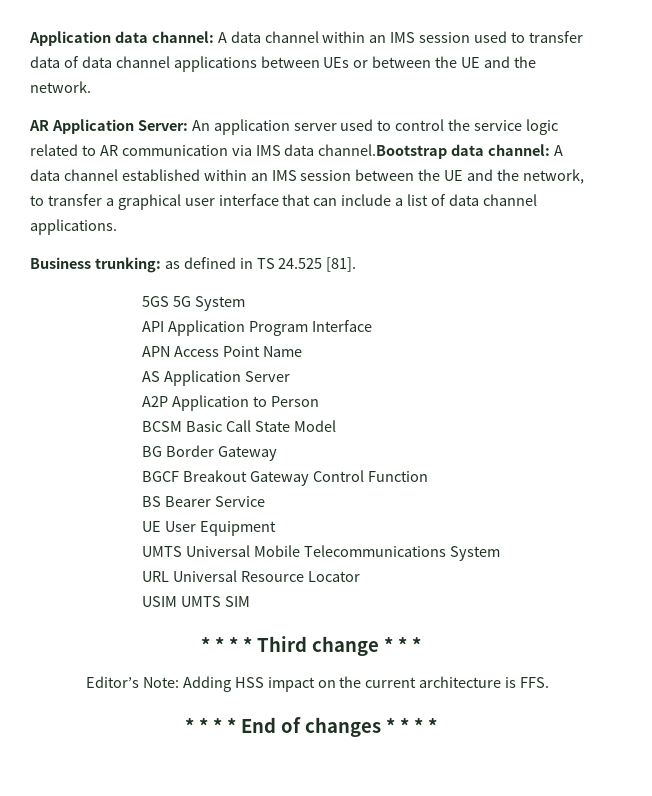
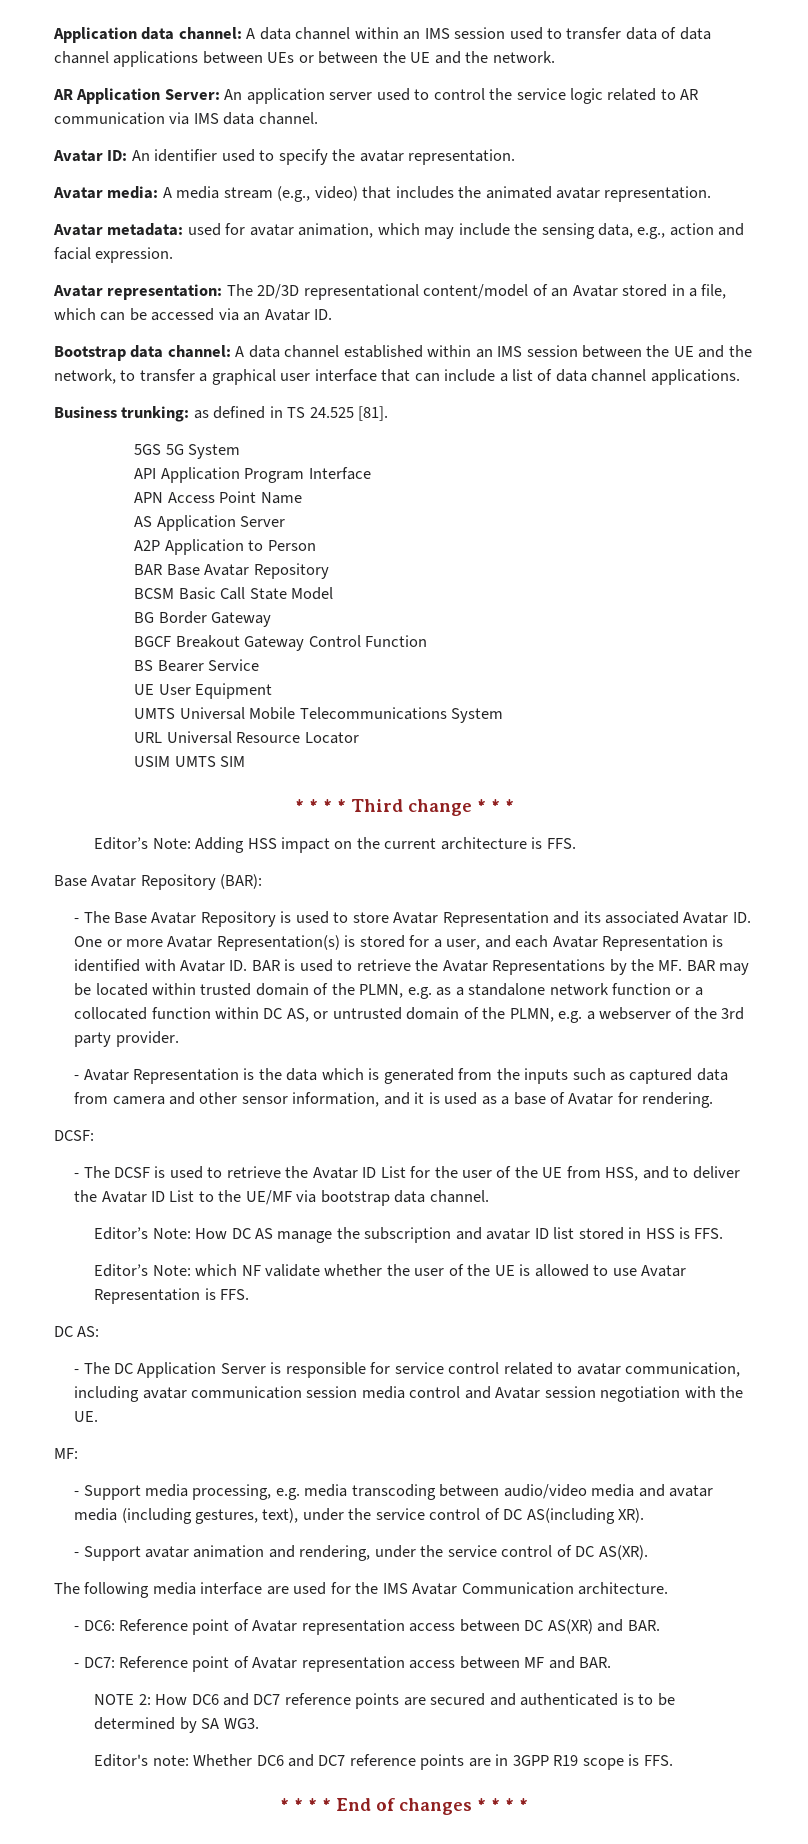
- AR Application Server: An application server used to control the service logic related to AR communication via IMS data channel.Bootstrap data channel: A data channel established within an IMS session between the UE and the network, to transfer a graphical user interface that can include a list of data channel applications.
+ AR Application Server: An application server used to control the service logic related to AR communication via IMS data channel.
+ Avatar ID: An identifier used to specify the avatar representation.
+ Avatar media: A media stream (e.g., video) that includes the animated avatar representation.
+ Avatar metadata: used for avatar animation, which may include the sensing data, e.g., action and facial expression.
+ Avatar representation: The 2D/3D representational content/model of an Avatar stored in a file, which can be accessed via an Avatar ID.
+ Bootstrap data channel: A data channel established within an IMS session between the UE and the network, to transfer a graphical user interface that can include a list of data channel applications.
+ BAR Base Avatar Repository
+ Base Avatar Repository (BAR):
+ - The Base Avatar Repository is used to store Avatar Representation and its associated Avatar ID. One or more Avatar Representation(s) is stored for a user, and each Avatar Representation is identified with Avatar ID. BAR is used to retrieve the Avatar Representations by the MF. BAR may be located within trusted domain of the PLMN, e.g. as a standalone network function or a collocated function within DC AS, or untrusted domain of the PLMN, e.g. a webserver of the 3rd party provider.
+ - Avatar Representation is the data which is generated from the inputs such as captured data from camera and other sensor information, and it is used as a base of Avatar for rendering.
+ DCSF:
+ - The DCSF is used to retrieve the Avatar ID List for the user of the UE from HSS, and to deliver the Avatar ID List to the UE/MF via bootstrap data channel.
+ Editor’s Note: How DC AS manage the subscription and avatar ID list stored in HSS is FFS.
+ Editor’s Note: which NF validate whether the user of the UE is allowed to use Avatar Representation is FFS.
+ DC AS:
+ - The DC Application Server is responsible for service control related to avatar communication, including avatar communication session media control and Avatar session negotiation with the UE.
+ MF:
+ - Support media processing, e.g. media transcoding between audio/video media and avatar media (including gestures, text), under the service control of DC AS(including XR).
+ - Support avatar animation and rendering, under the service control of DC AS(XR).
+ The following media interface are used for the IMS Avatar Communication architecture.
+ - DC6: Reference point of Avatar representation access between DC AS(XR) and BAR.
+ - DC7: Reference point of Avatar representation access between MF and BAR.
+ NOTE 2: How DC6 and DC7 reference points are secured and authenticated is to be determined by SA WG3.
+ Editor's note: Whether DC6 and DC7 reference points are in 3GPP R19 scope is FFS.

